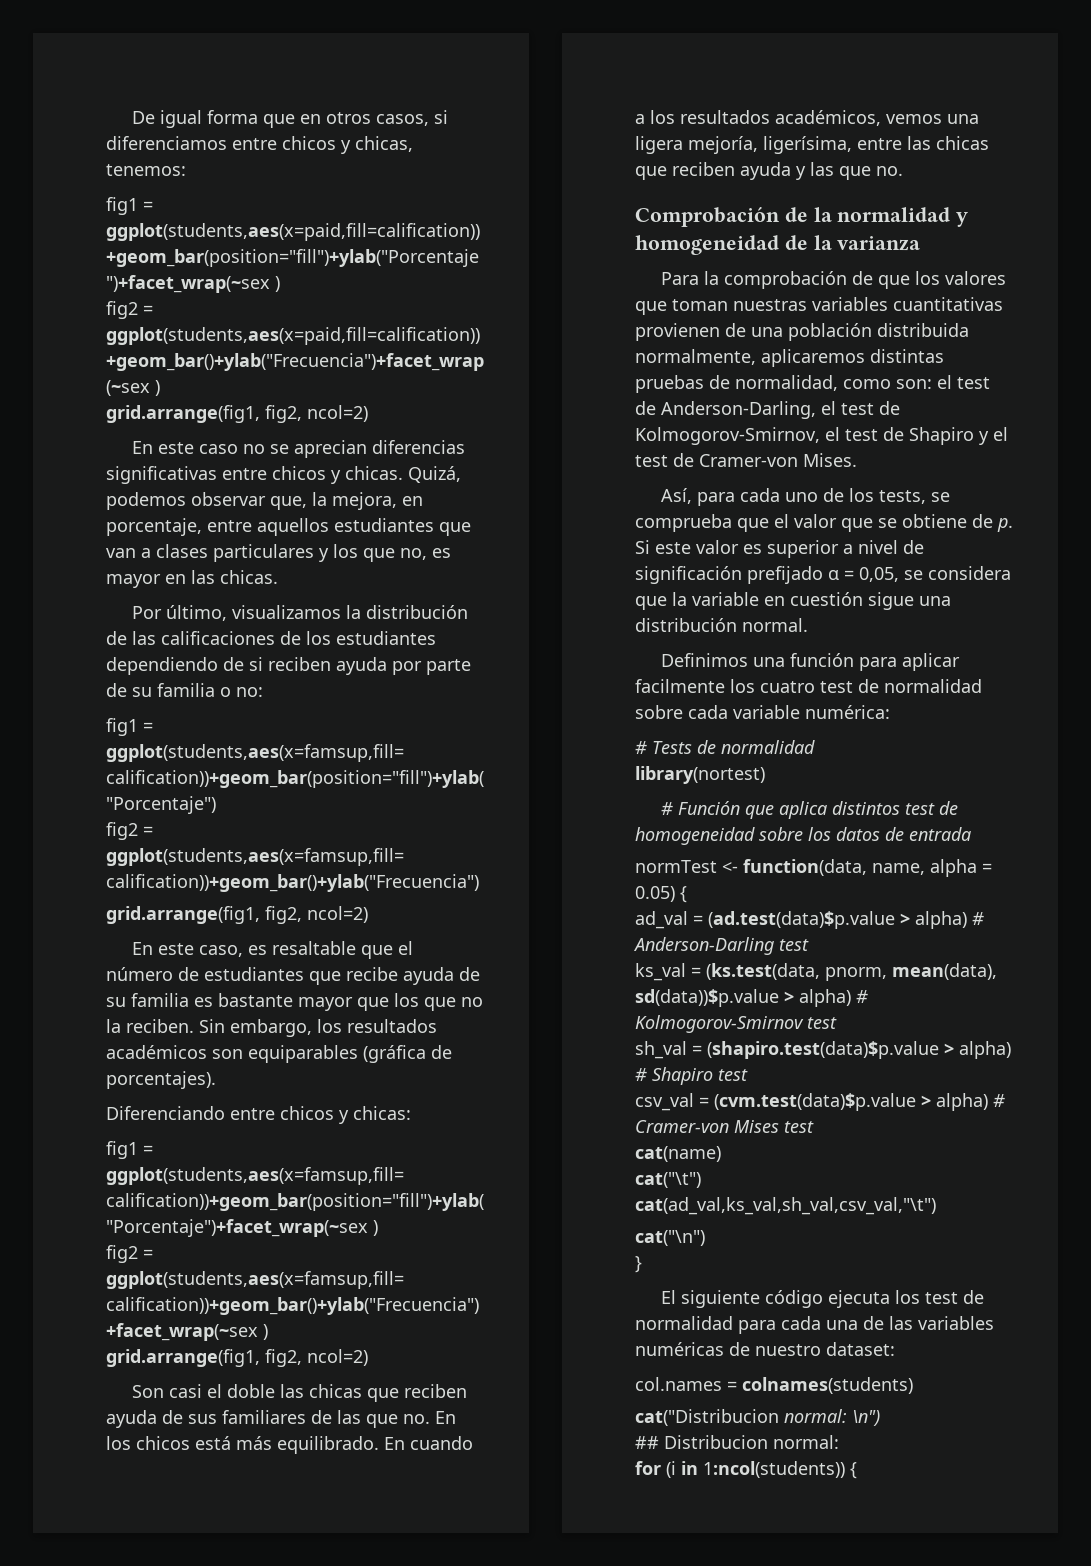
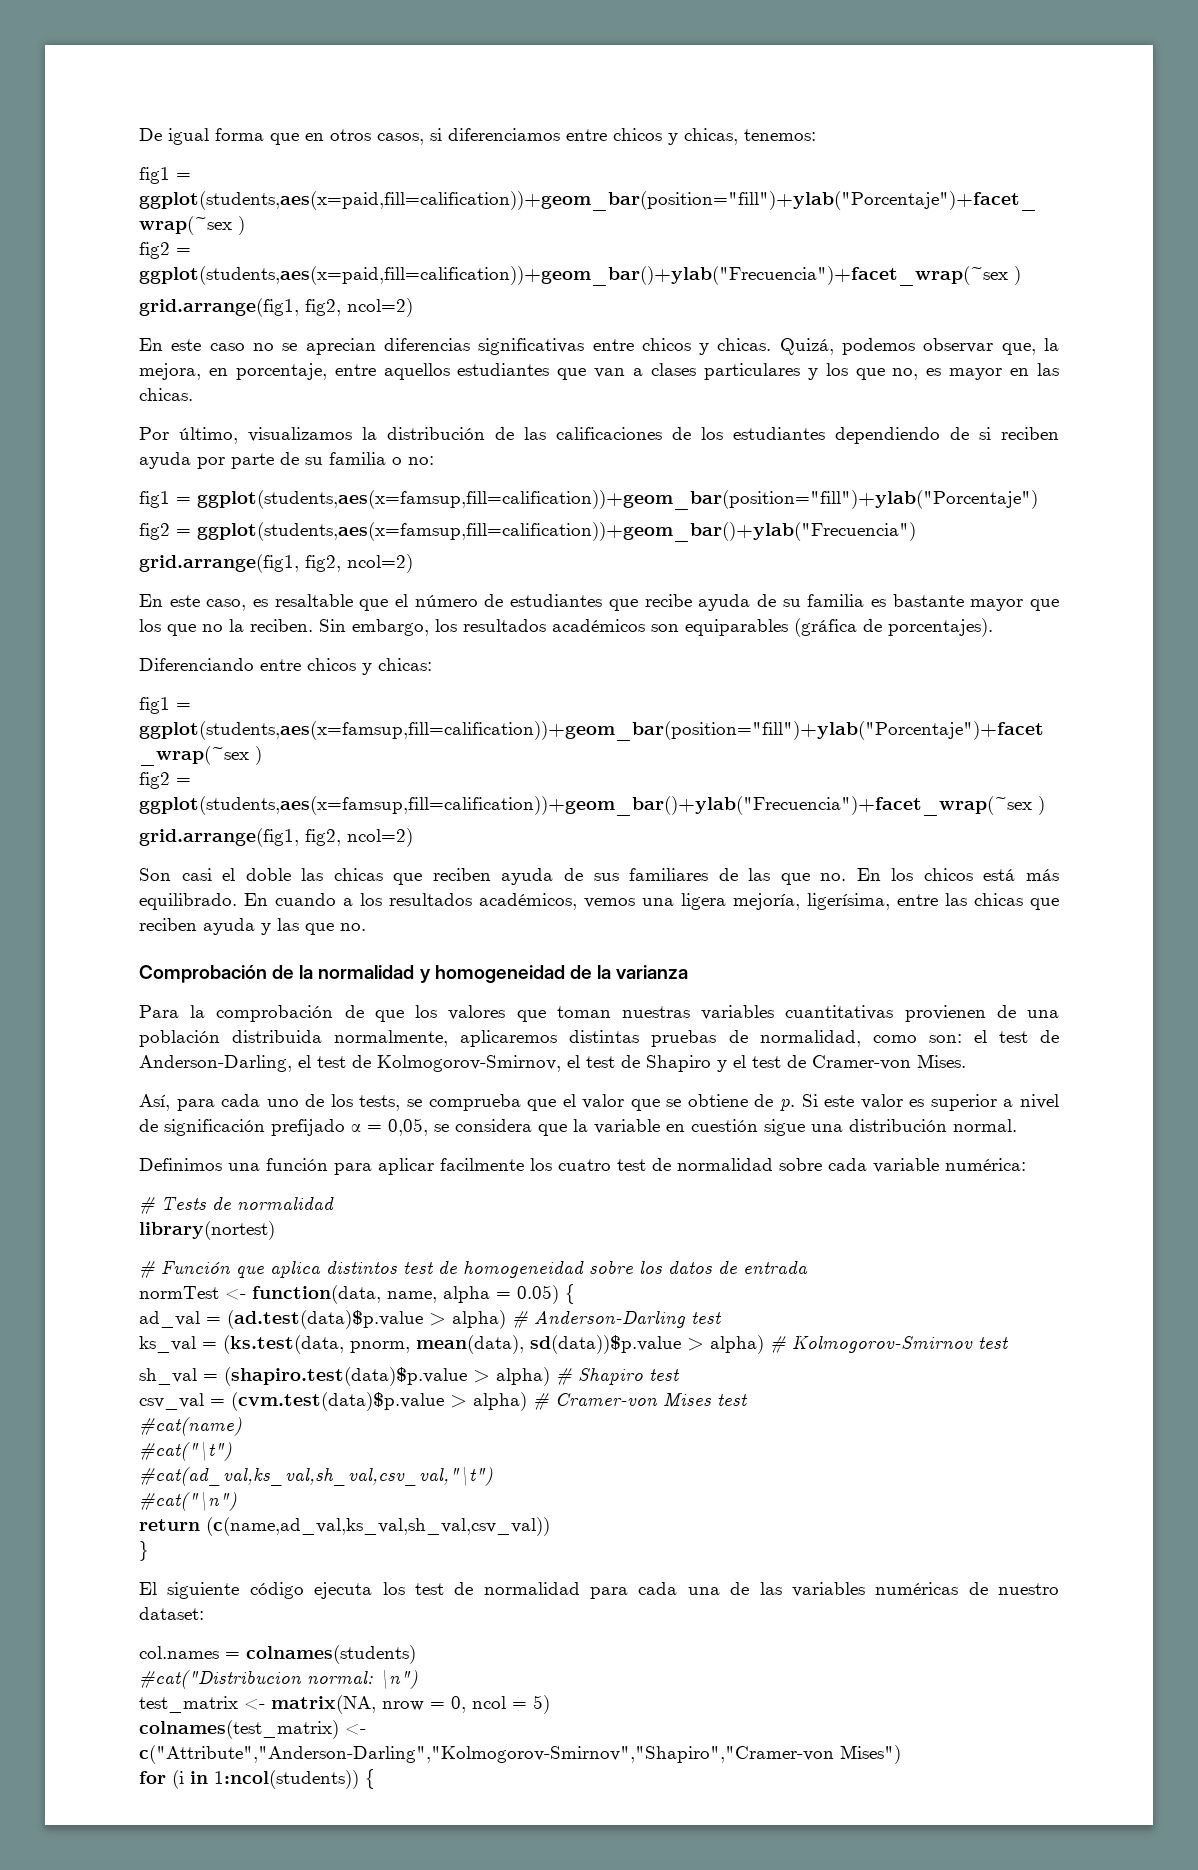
- cat(name)
- cat("\t")
- cat(ad_val,ks_val,sh_val,csv_val,"\t")
- cat("\n")
+ #cat(name)
+ #cat("\t")
+ #cat(ad_val,ks_val,sh_val,csv_val,"\t")
+ #cat("\n")
+ return (c(name,ad_val,ks_val,sh_val,csv_val))
- cat("Distribucion normal: \n")
+ #cat("Distribucion normal: \n")
- ## Distribucion normal:
+ test_matrix <- matrix(NA, nrow = 0, ncol = 5)
+ colnames(test_matrix) <- c("Attribute","Anderson-Darling","Kolmogorov-Smirnov","Shapiro","Cramer-von Mises")

